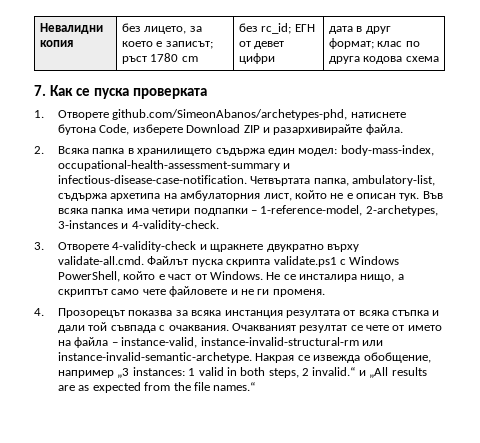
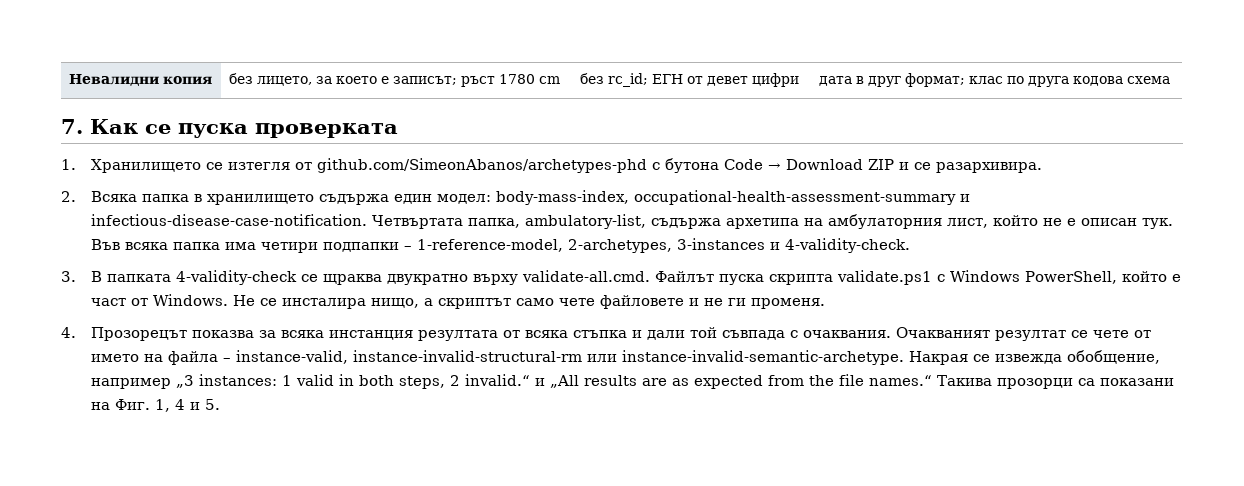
- 1. Отворете github.com/SimeonAbanos/archetypes-phd, натиснете бутона Code, изберете Download ZIP и разархивирайте файла.
+ 1. Хранилището се изтегля от github.com/SimeonAbanos/archetypes-phd с бутона Code → Download ZIP и се разархивира.
- 3. Отворете 4-validity-check и щракнете двукратно върху validate-all.cmd. Файлът пуска скрипта validate.ps1 с Windows PowerShell, който е част от Windows.
+ 3. В папката 4-validity-check се щраква двукратно върху validate-all.cmd. Файлът пуска скрипта validate.ps1 с Windows PowerShell, който е част от Windows.
- Накрая се извежда обобщение, например „3 instances: 1 valid in both steps, 2 invalid.“ и „All results are as expected from the file names.“
+ Накрая се извежда обобщение, например „3 instances: 1 valid in both steps, 2 invalid.“ и „All results are as expected from the file names.“ Такива прозорци са показани на Фиг. 1, 4 и 5.

